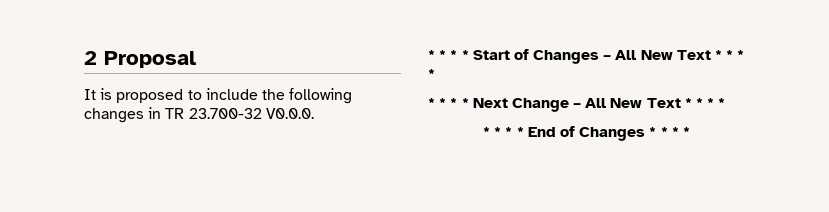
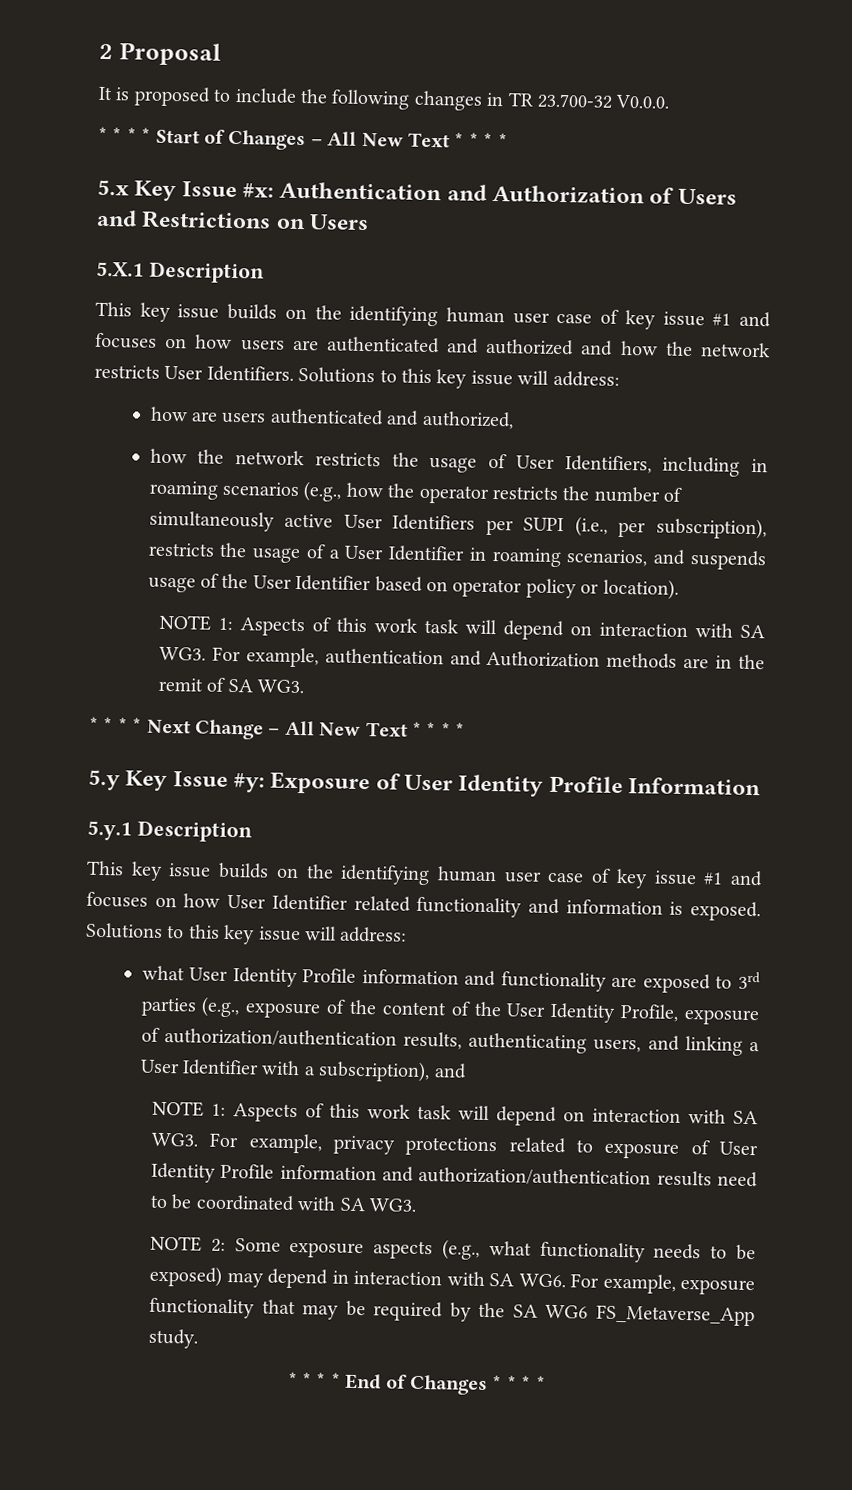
+ 5.x Key Issue #x: Authentication and Authorization of Users and Restrictions on Users
+ 5.X.1 Description
+ This key issue builds on the identifying human user case of key issue #1 and focuses on how users are authenticated and authorized and how the network restricts User Identifiers. Solutions to this key issue will address:
+ how are users authenticated and authorized,
+ how the network restricts the usage of User Identifiers, including in roaming scenarios (e.g., how the operator restricts the number of simultaneously active User Identifiers per SUPI (i.e., per subscription), restricts the usage of a User Identifier in roaming scenarios, and suspends usage of the User Identifier based on operator policy or location).
+ NOTE 1: Aspects of this work task will depend on interaction with SA WG3. For example, authentication and Authorization methods are in the remit of SA WG3.
+ 5.y Key Issue #y: Exposure of User Identity Profile Information
+ 5.y.1 Description
+ This key issue builds on the identifying human user case of key issue #1 and focuses on how User Identifier related functionality and information is exposed. Solutions to this key issue will address:
+ what User Identity Profile information and functionality are exposed to 3rd parties (e.g., exposure of the content of the User Identity Profile, exposure of authorization/authentication results, authenticating users, and linking a User Identifier with a subscription), and
+ NOTE 1: Aspects of this work task will depend on interaction with SA WG3. For example, privacy protections related to exposure of User Identity Profile information and authorization/authentication results need to be coordinated with SA WG3.
+ NOTE 2: Some exposure aspects (e.g., what functionality needs to be exposed) may depend in interaction with SA WG6. For example, exposure functionality that may be required by the SA WG6 FS_Metaverse_App study.

